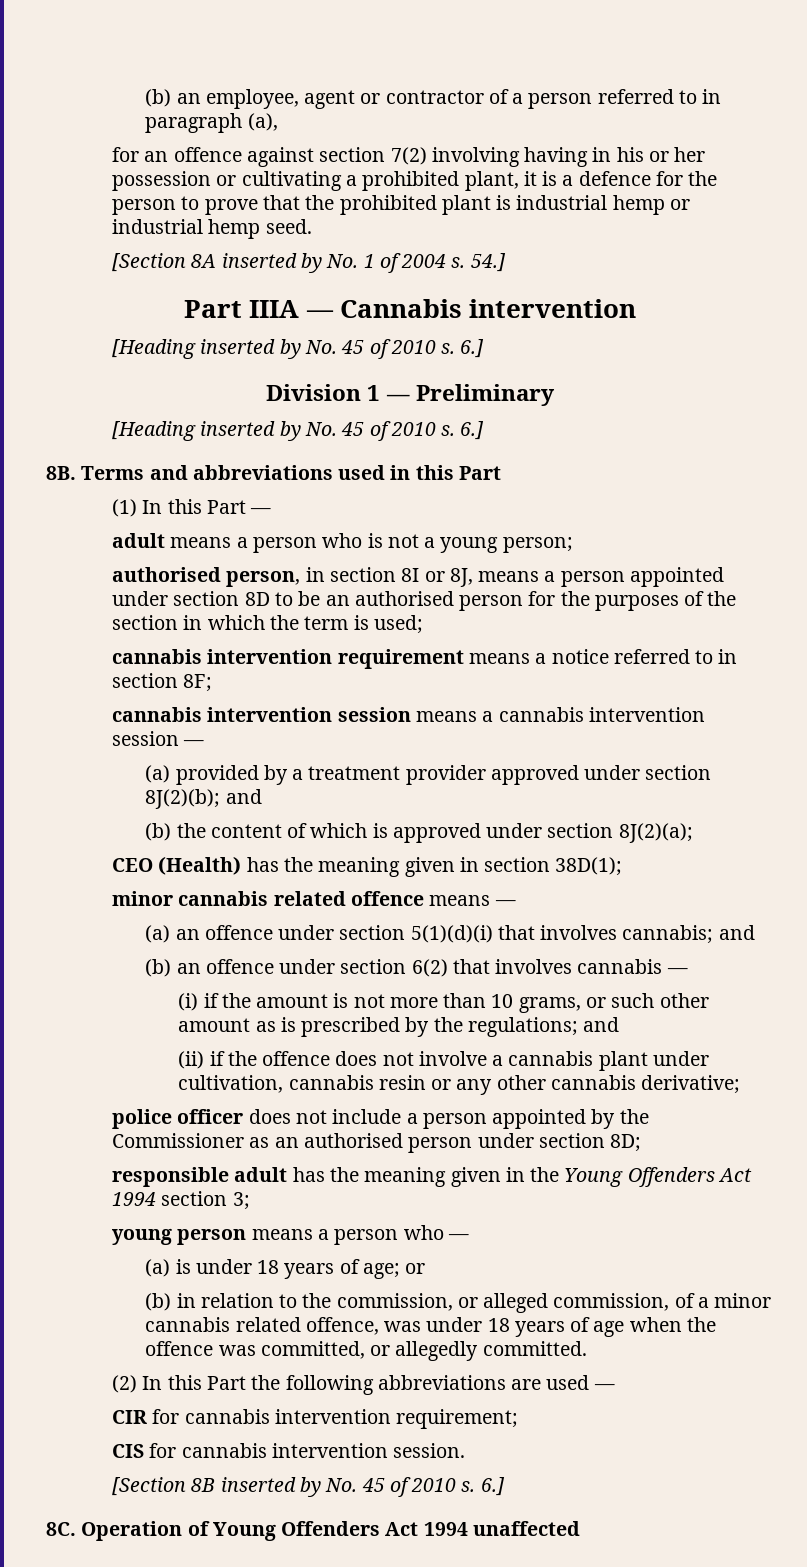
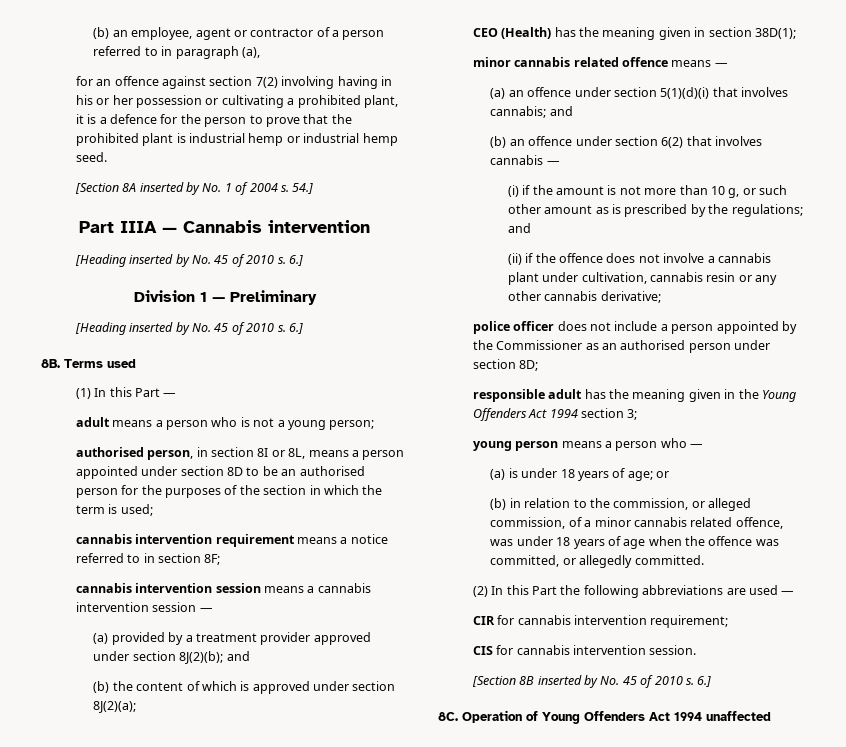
- Terms and abbreviations used in this Part
+ Terms used
- authorised person, in section 8I or 8J, means a person appointed under section 8D to be an authorised person for the purposes of the section in which the term is used;
+ authorised person, in section 8I or 8L, means a person appointed under section 8D to be an authorised person for the purposes of the section in which the term is used;
- (i) if the amount is not more than 10 grams, or such other amount as is prescribed by the regulations; and
+ (i) if the amount is not more than 10 g, or such other amount as is prescribed by the regulations; and

